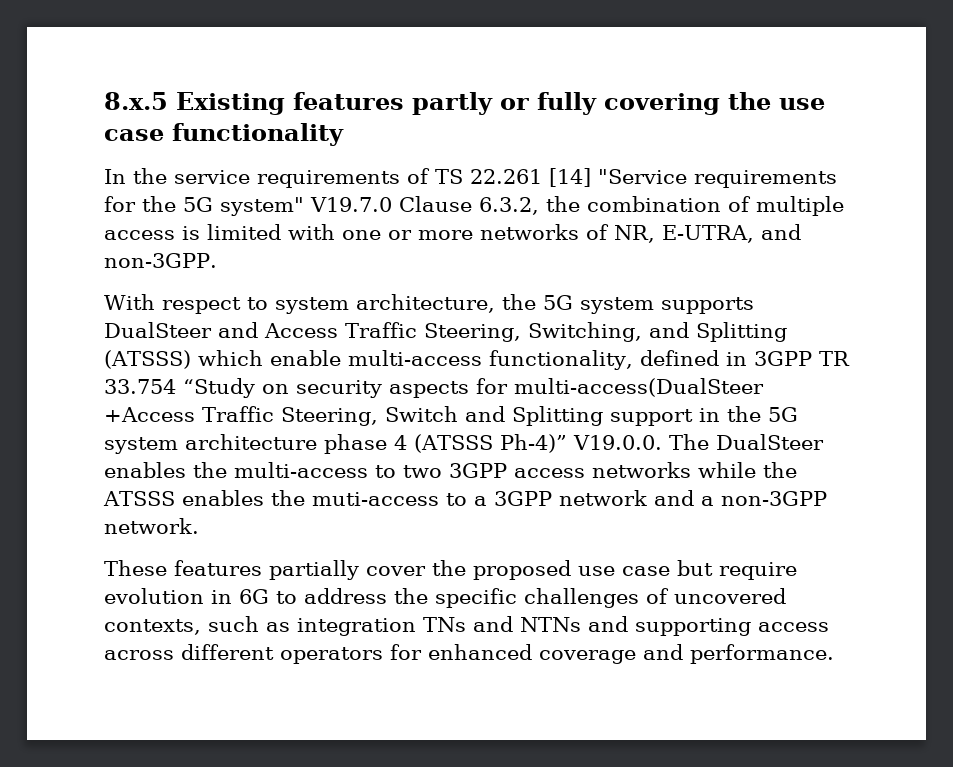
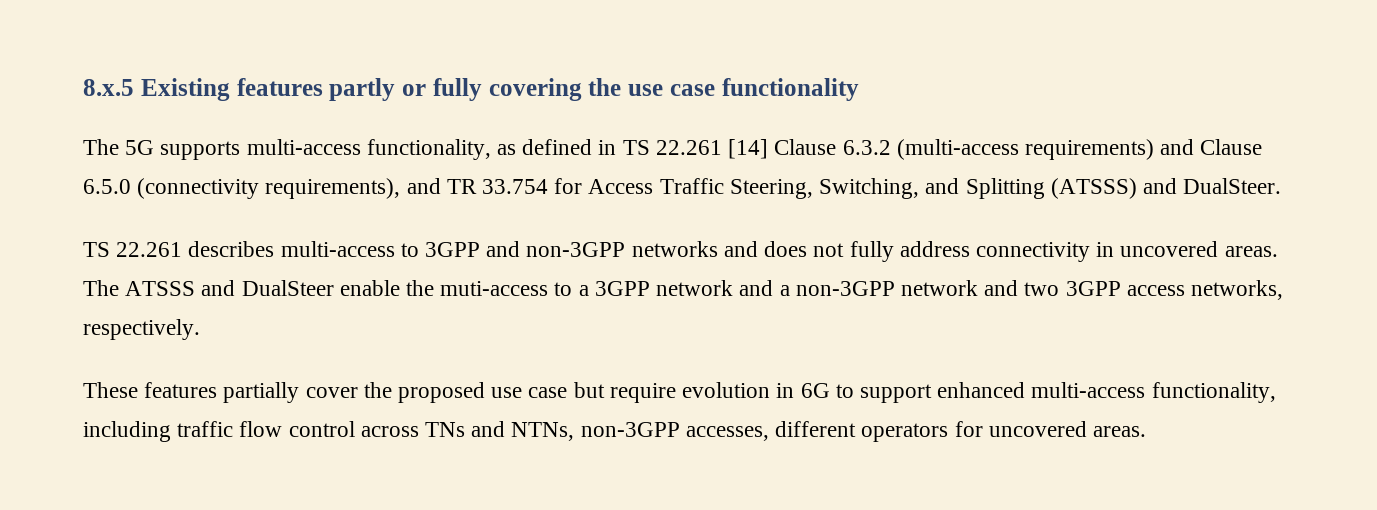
- In the service requirements of TS 22.261 [14] "Service requirements for the 5G system" V19.7.0 Clause 6.3.2, the combination of multiple access is limited with one or more networks of NR, E-UTRA, and non-3GPP.
- With respect to system architecture, the 5G system supports DualSteer and Access Traffic Steering, Switching, and Splitting (ATSSS) which enable multi-access functionality, defined in 3GPP TR 33.754 “Study on security aspects for multi-access(DualSteer +Access Traffic Steering, Switch and Splitting support in the 5G system architecture phase 4 (ATSSS Ph-4)” V19.0.0. The DualSteer enables the multi-access to two 3GPP access networks while the ATSSS enables the muti-access to a 3GPP network and a non-3GPP network.
+ The 5G supports multi-access functionality, as defined in TS 22.261 [14] Clause 6.3.2 (multi-access requirements) and Clause 6.5.0 (connectivity requirements), and TR 33.754 for Access Traffic Steering, Switching, and Splitting (ATSSS) and DualSteer.
+ TS 22.261 describes multi-access to 3GPP and non-3GPP networks and does not fully address connectivity in uncovered areas. The ATSSS and DualSteer enable the muti-access to a 3GPP network and a non-3GPP network and two 3GPP access networks, respectively.
- These features partially cover the proposed use case but require evolution in 6G to address the specific challenges of uncovered contexts, such as integration TNs and NTNs and supporting access across different operators for enhanced coverage and performance.
+ These features partially cover the proposed use case but require evolution in 6G to support enhanced multi-access functionality, including traffic flow control across TNs and NTNs, non-3GPP accesses, different operators for uncovered areas.

